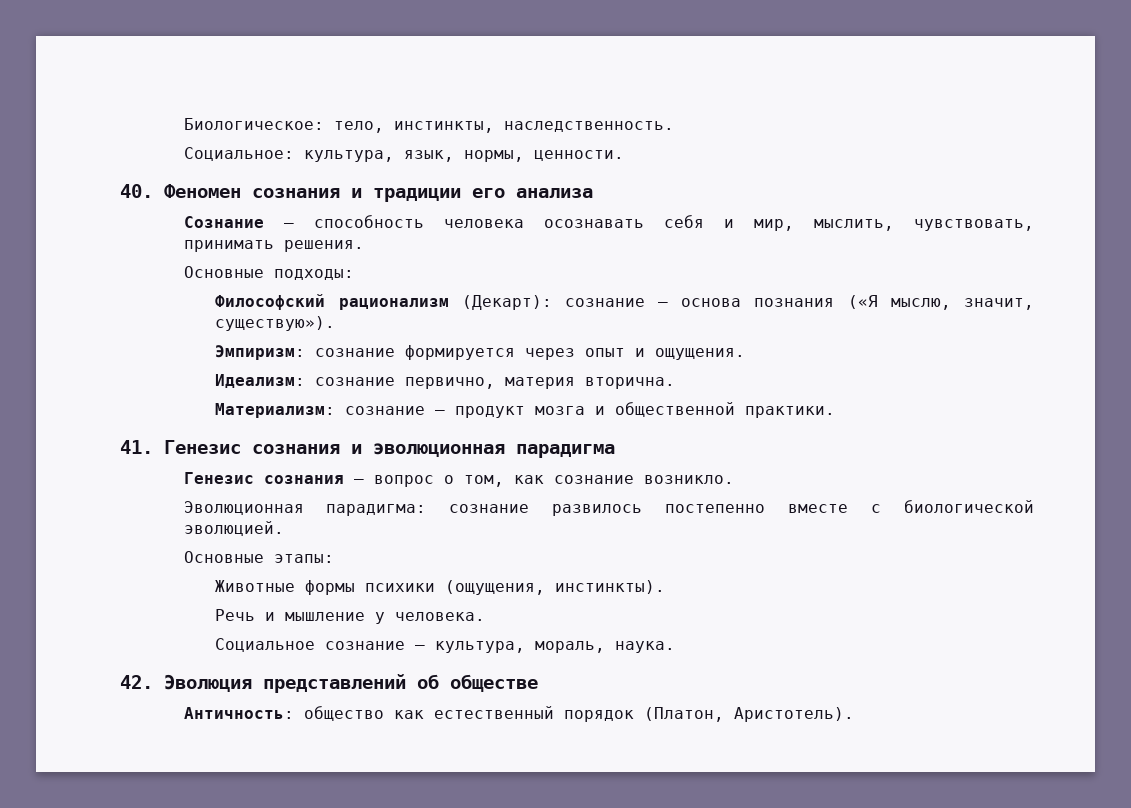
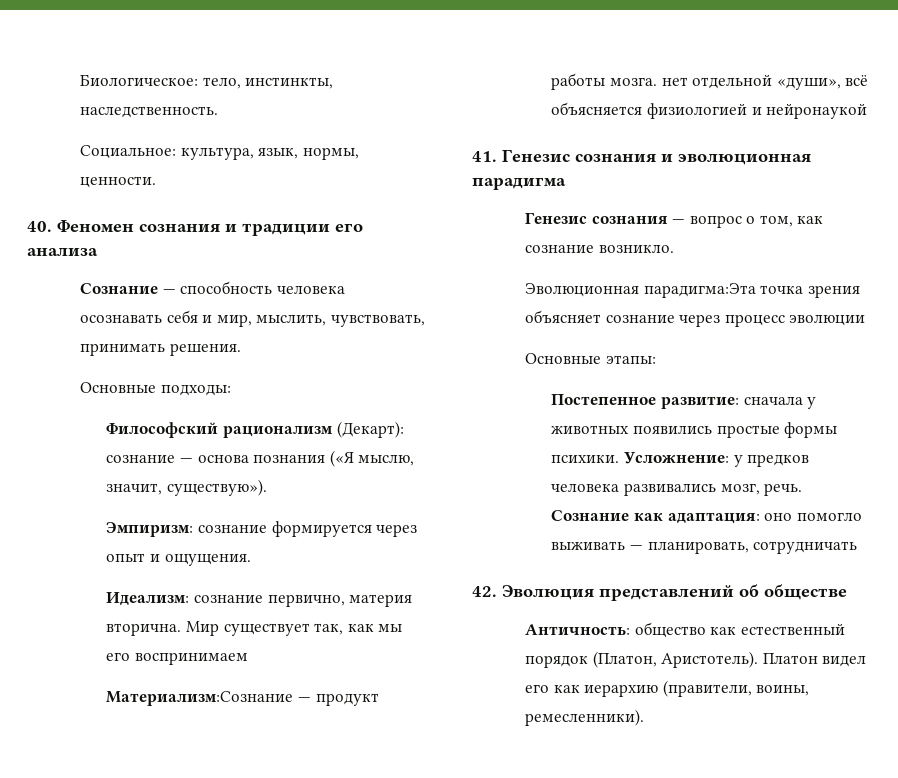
- Идеализм: сознание первично, материя вторична.
- Материализм: сознание — продукт мозга и общественной практики.
+ Идеализм: сознание первично, материя вторична. Мир существует так, как мы его воспринимаем
+ Материализм:Сознание — продукт работы мозга. нет отдельной «души», всё объясняется физиологией и нейронаукой
- Эволюционная парадигма: сознание развилось постепенно вместе с биологической эволюцией.
+ Эволюционная парадигма:Эта точка зрения объясняет сознание через процесс эволюции
  Основные этапы:
- Животные формы психики (ощущения, инстинкты).
- Речь и мышление у человека.
- Социальное сознание — культура, мораль, наука.
+ Постепенное развитие: сначала у животных появились простые формы психики. Усложнение: у предков человека развивались мозг, речь. Сознание как адаптация: оно помогло выживать — планировать, сотрудничать
+ Платон видел его как иерархию (правители, воины, ремесленники).

